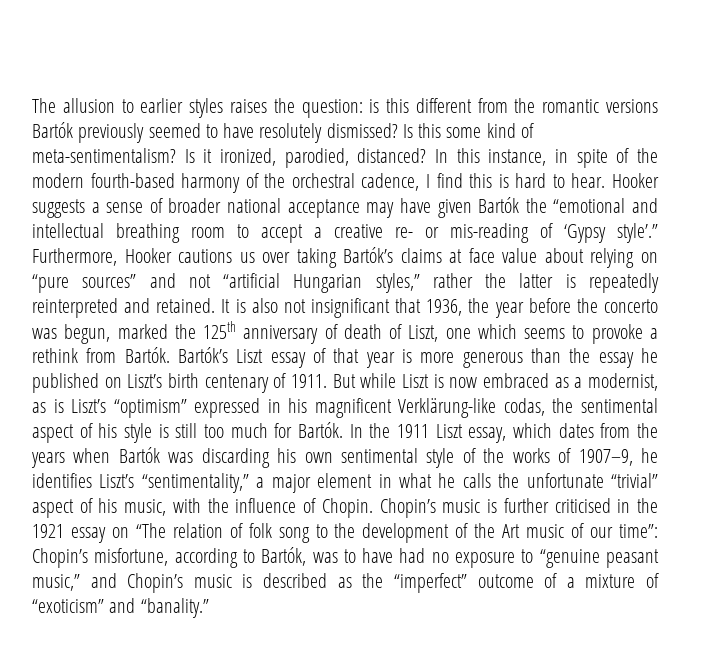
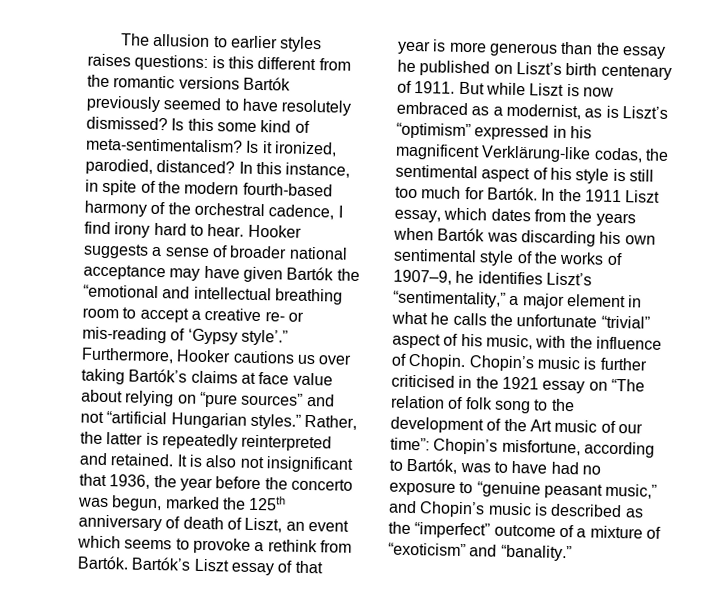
- The allusion to earlier styles raises the question: is this different from the romantic versions Bartók previously seemed to have resolutely dismissed?
+ The allusion to earlier styles raises questions: is this different from the romantic versions Bartók previously seemed to have resolutely dismissed?
- In this instance, in spite of the modern fourth-based harmony of the orchestral cadence, I find this is hard to hear.
+ In this instance, in spite of the modern fourth-based harmony of the orchestral cadence, I find irony hard to hear.
- Furthermore, Hooker cautions us over taking Bartók’s claims at face value about relying on “pure sources” and not “artificial Hungarian styles,” rather the latter is repeatedly reinterpreted and retained.
+ Furthermore, Hooker cautions us over taking Bartók’s claims at face value about relying on “pure sources” and not “artificial Hungarian styles.” Rather, the latter is repeatedly reinterpreted and retained.
- It is also not insignificant that 1936, the year before the concerto was begun, marked the 125th anniversary of death of Liszt, one which seems to provoke a rethink from Bartók.
+ It is also not insignificant that 1936, the year before the concerto was begun, marked the 125th anniversary of death of Liszt, an event which seems to provoke a rethink from Bartók.

